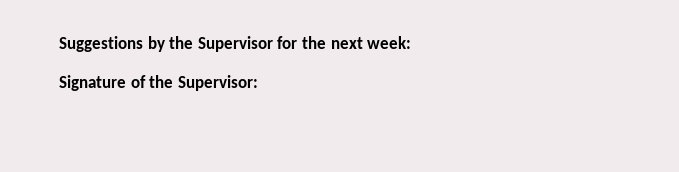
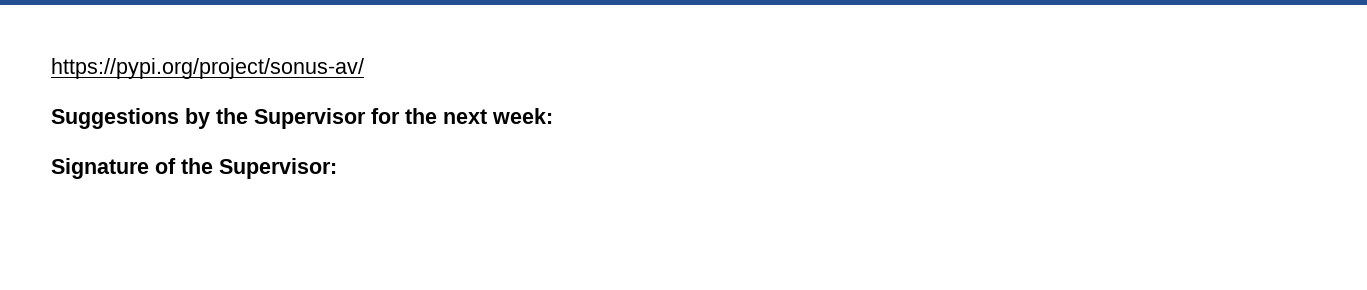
+ https://pypi.org/project/sonus-av/

